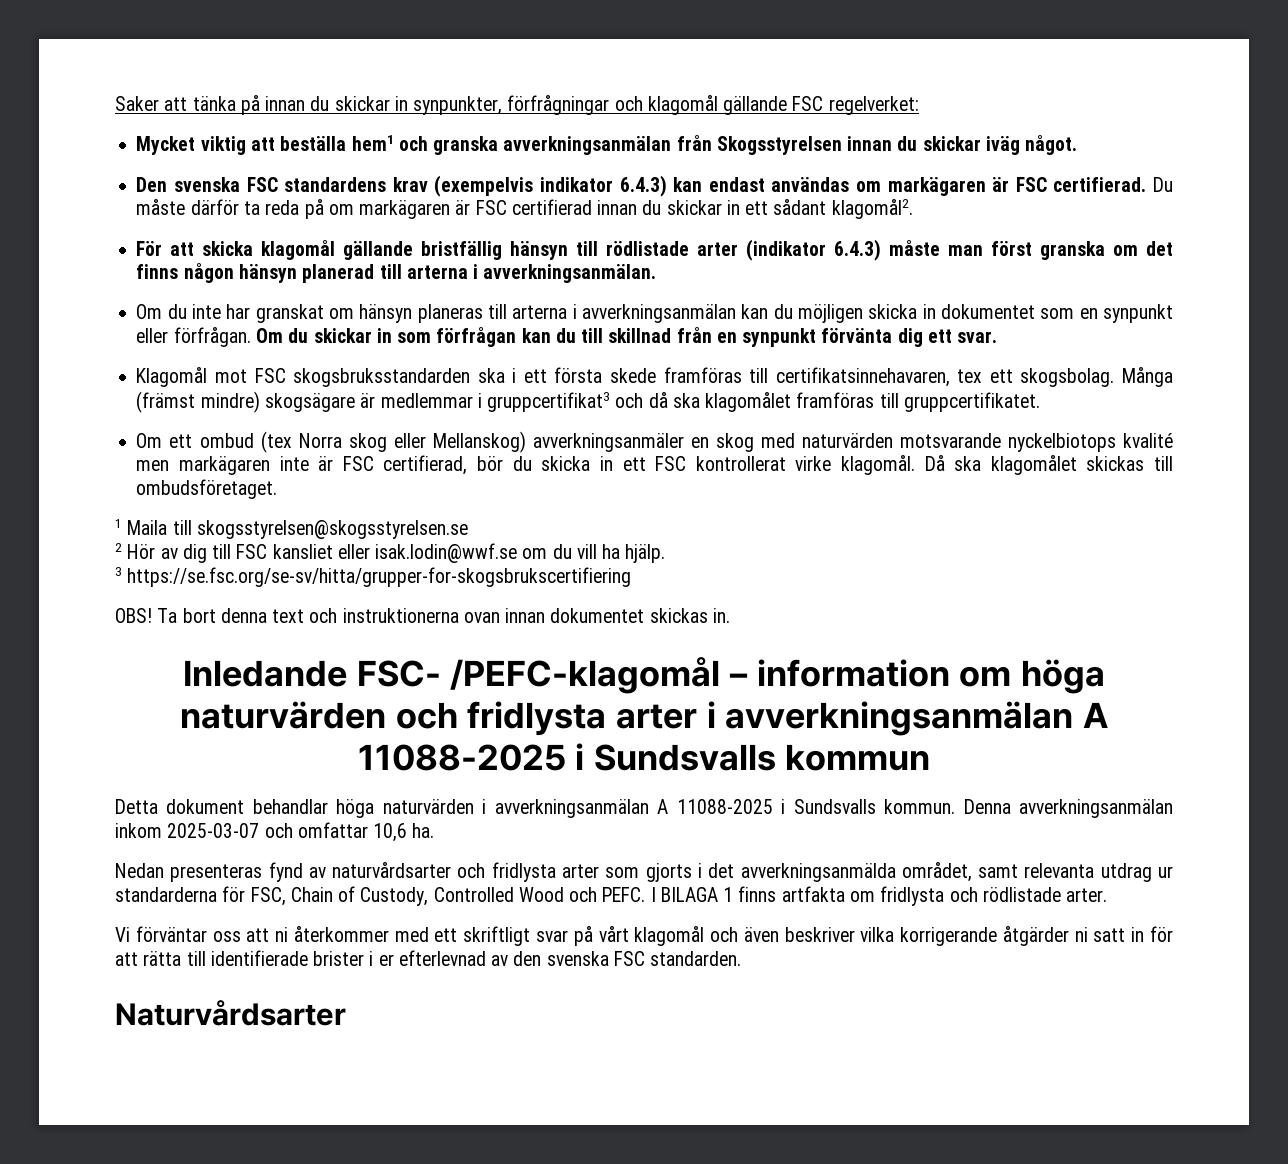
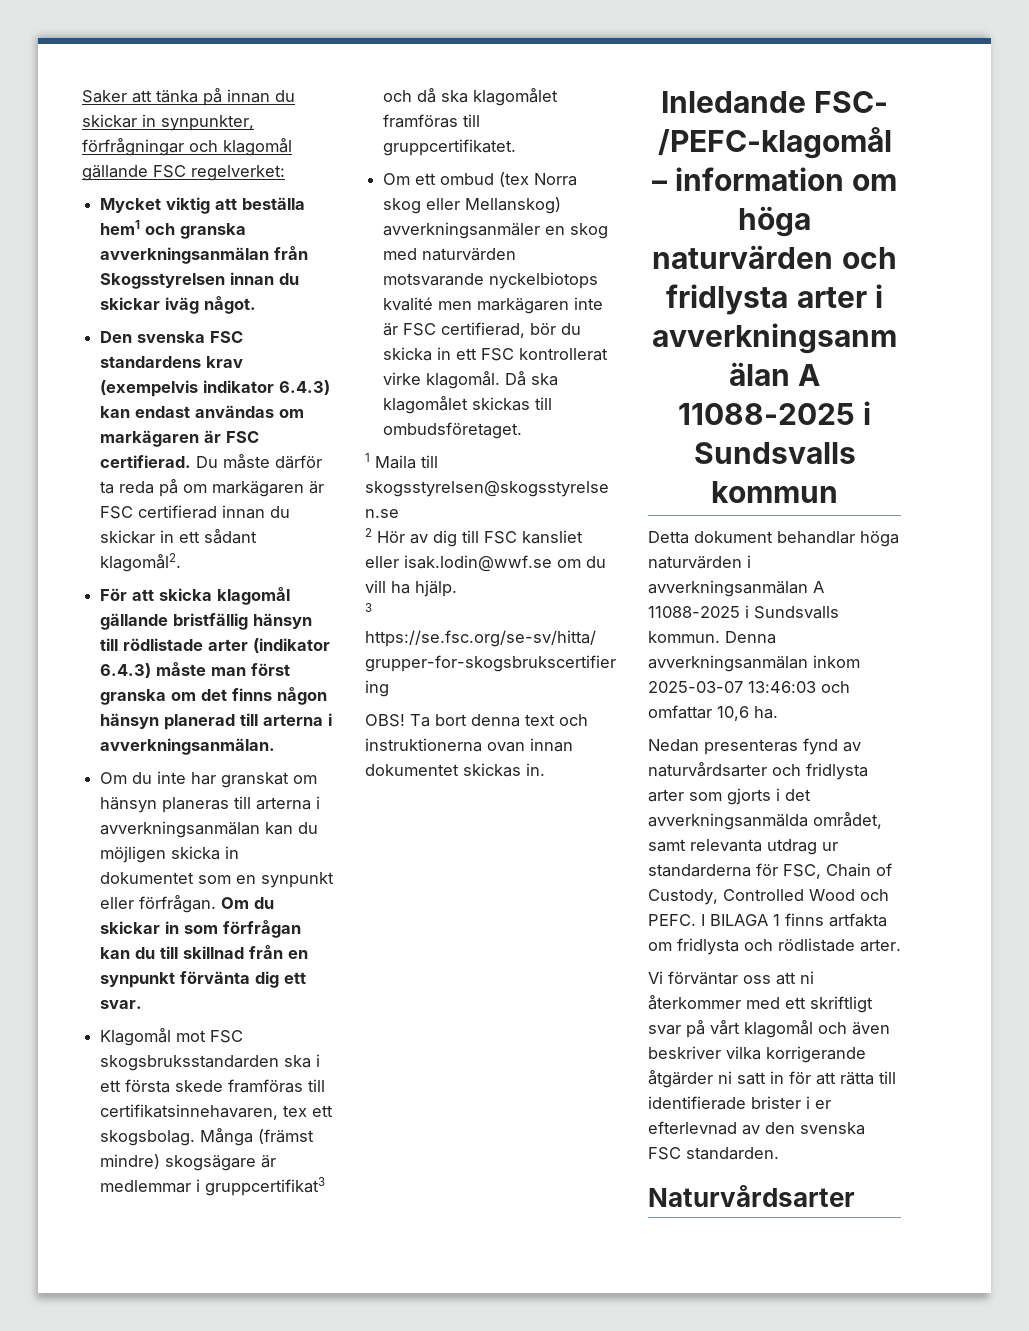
- Denna avverkningsanmälan inkom 2025-03-07 och omfattar 10,6 ha.
+ Denna avverkningsanmälan inkom 2025-03-07 13:46:03 och omfattar 10,6 ha.

